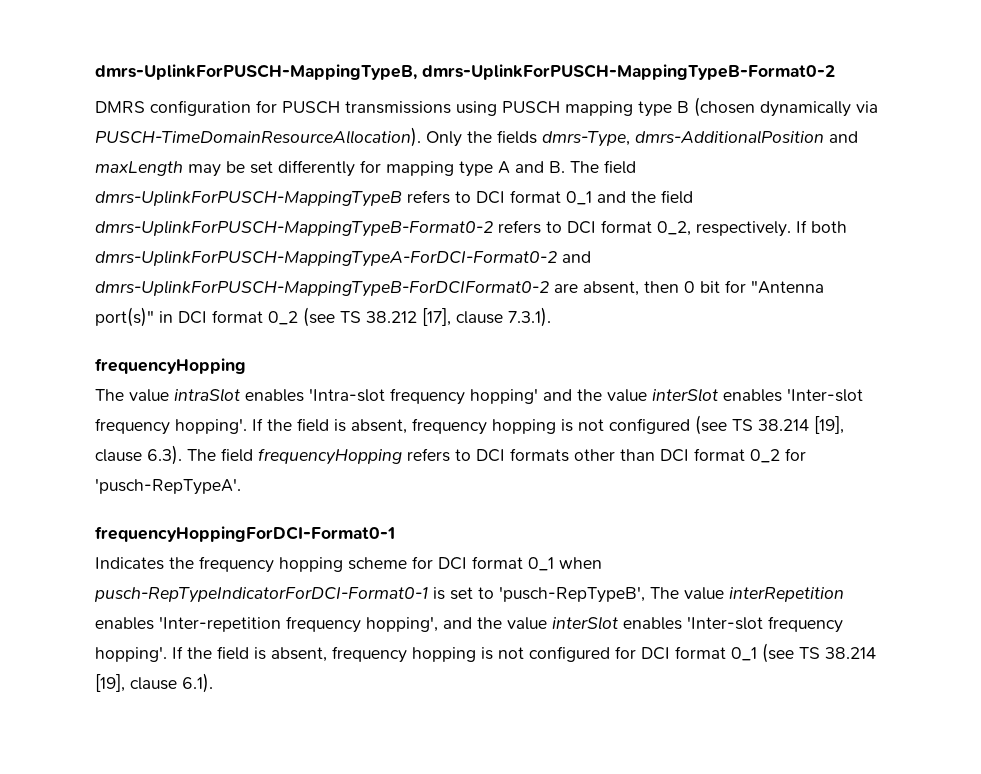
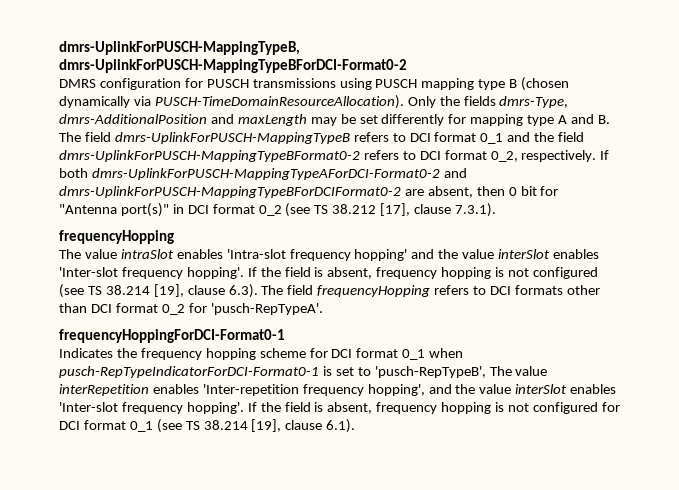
- dmrs-UplinkForPUSCH-MappingTypeB, dmrs-UplinkForPUSCH-MappingTypeB-Format0-2
+ dmrs-UplinkForPUSCH-MappingTypeB, dmrs-UplinkForPUSCH-MappingTypeBForDCI-Format0-2
- Only the fields dmrs-Type, dmrs-AdditionalPosition and maxLength may be set differently for mapping type A and B. The field dmrs-UplinkForPUSCH-MappingTypeB refers to DCI format 0_1 and the field dmrs-UplinkForPUSCH-MappingTypeB-Format0-2 refers to DCI format 0_2, respectively.
+ Only the fields dmrs-Type, dmrs-AdditionalPosition and maxLength may be set differently for mapping type A and B. The field dmrs-UplinkForPUSCH-MappingTypeB refers to DCI format 0_1 and the field dmrs-UplinkForPUSCH-MappingTypeBFormat0-2 refers to DCI format 0_2, respectively.
- If both dmrs-UplinkForPUSCH-MappingTypeA-ForDCI-Format0-2 and dmrs-UplinkForPUSCH-MappingTypeB-ForDCIFormat0-2 are absent, then 0 bit for "Antenna port(s)" in DCI format 0_2 (see TS 38.212 [17], clause 7.3.1).
+ If both dmrs-UplinkForPUSCH-MappingTypeAForDCI-Format0-2 and dmrs-UplinkForPUSCH-MappingTypeBForDCIFormat0-2 are absent, then 0 bit for "Antenna port(s)" in DCI format 0_2 (see TS 38.212 [17], clause 7.3.1).

